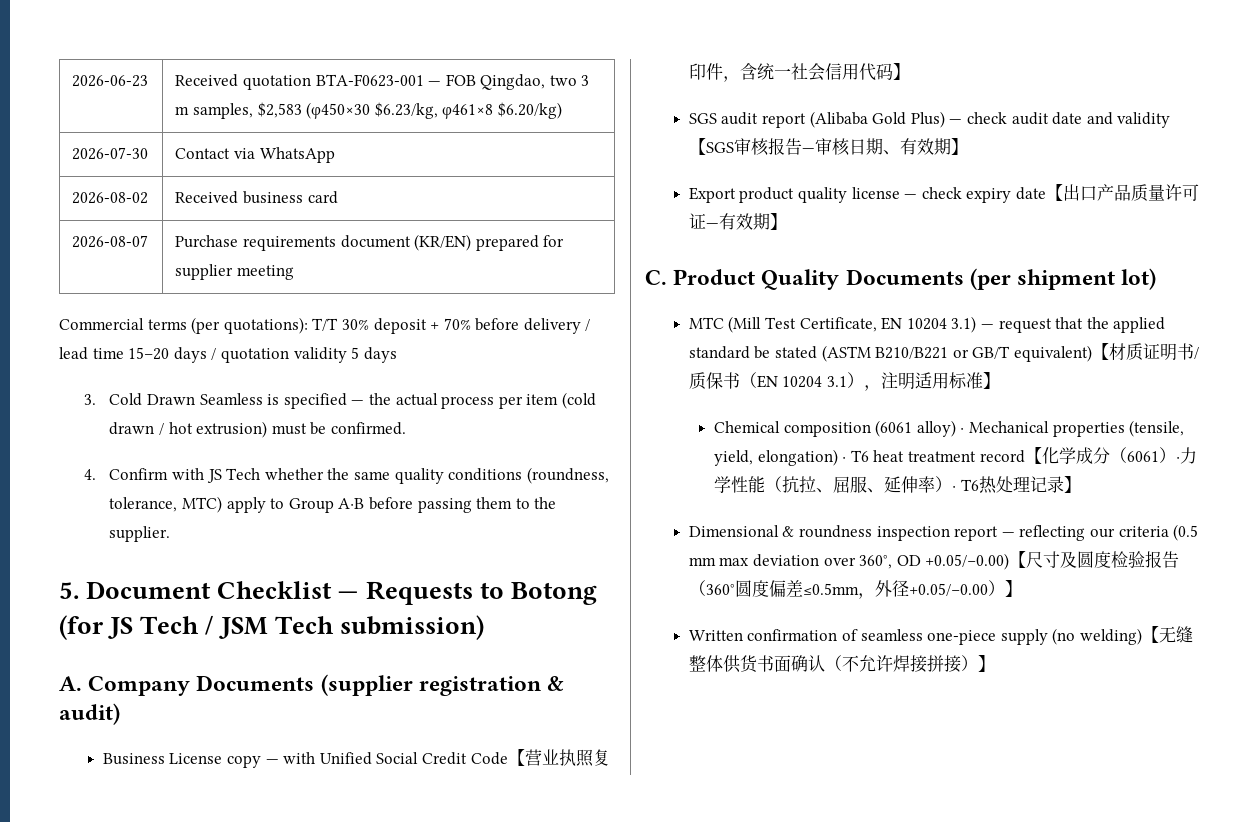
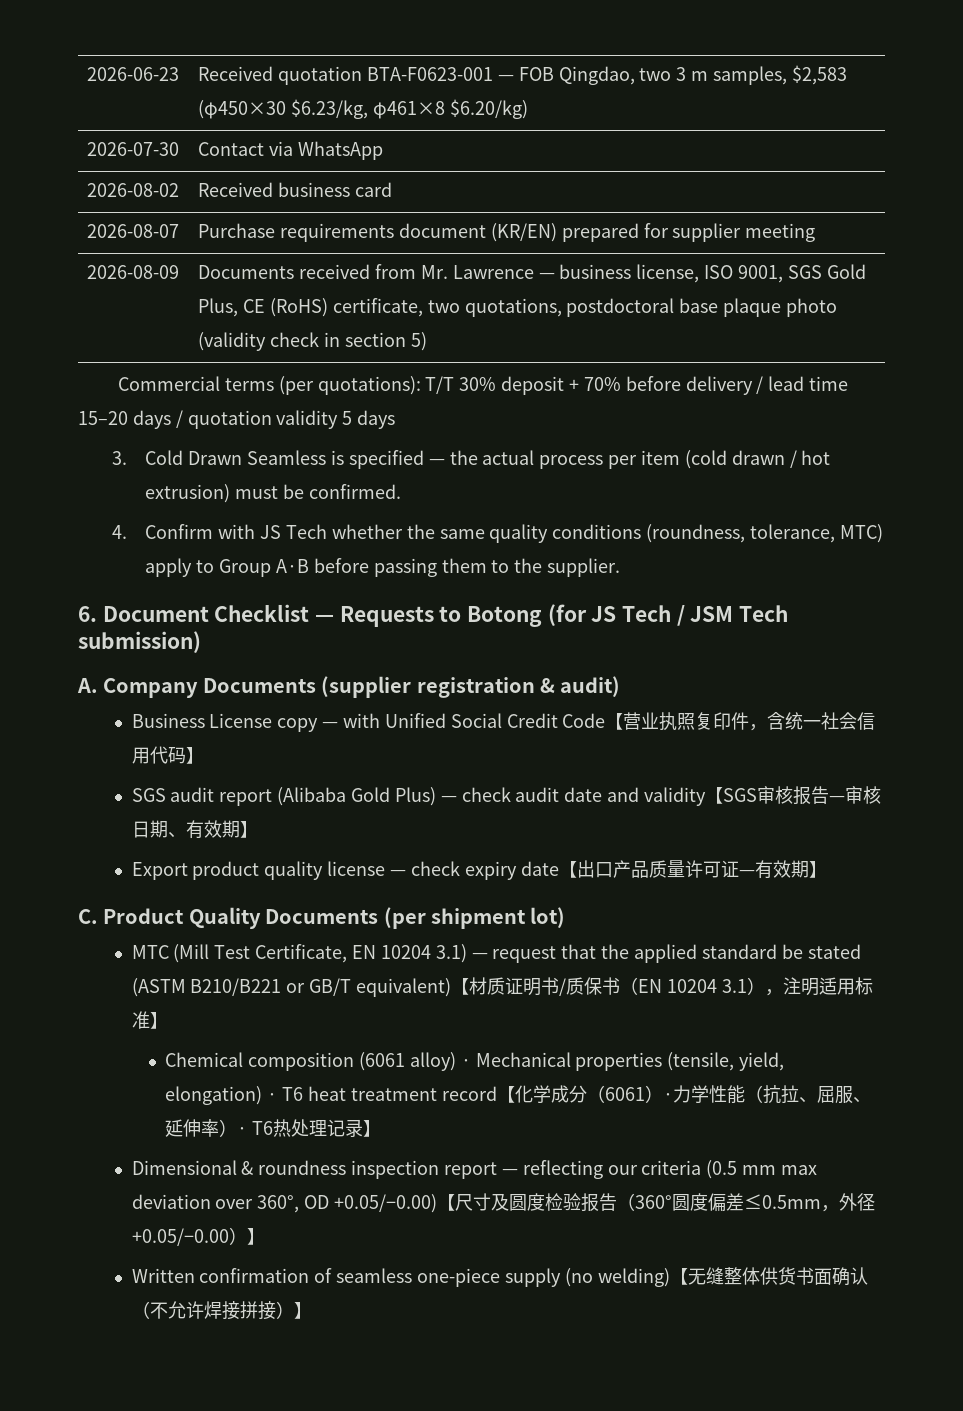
+ 2026-08-09 | Documents received from Mr. Lawrence — business license, ISO 9001, SGS Gold Plus, CE (RoHS) certificate, two quotations, postdoctoral base plaque photo (validity check in section 5)
- 5. Document Checklist — Requests to Botong (for JS Tech / JSM Tech submission)
+ 6. Document Checklist — Requests to Botong (for JS Tech / JSM Tech submission)

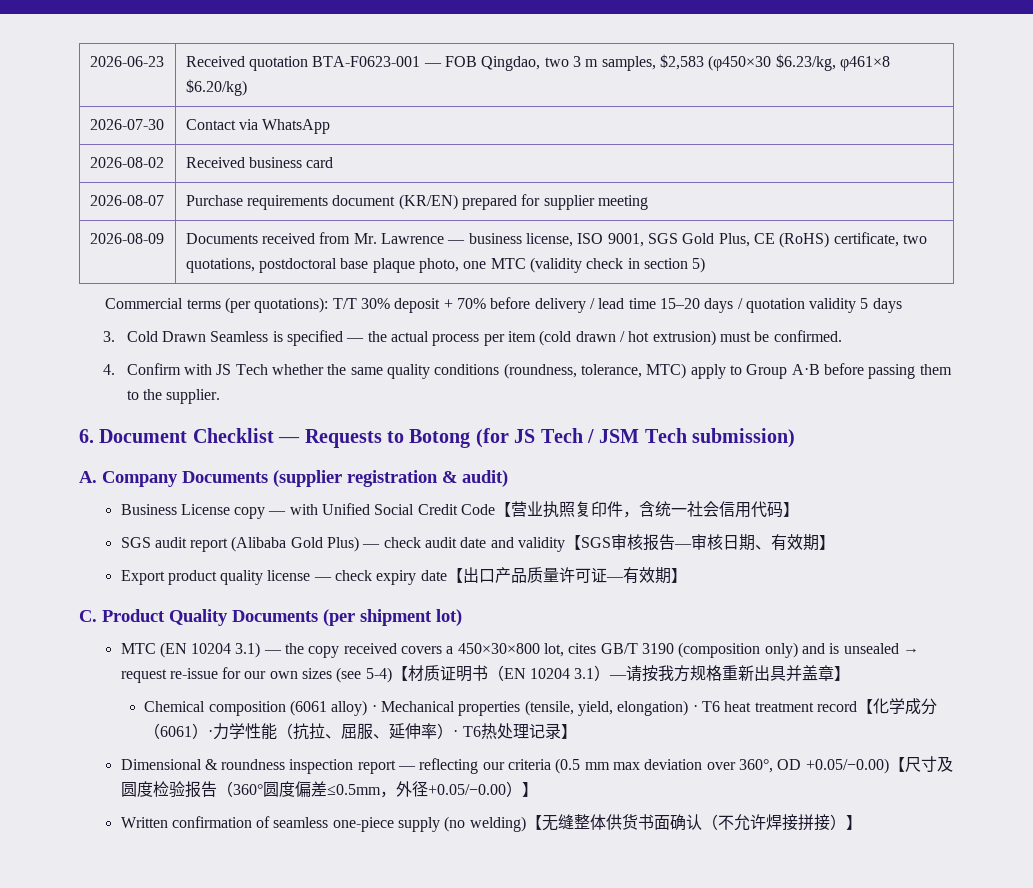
- 2026-08-09 | Documents received from Mr. Lawrence — business license, ISO 9001, SGS Gold Plus, CE (RoHS) certificate, two quotations, postdoctoral base plaque photo (validity check in section 5)
+ 2026-08-09 | Documents received from Mr. Lawrence — business license, ISO 9001, SGS Gold Plus, CE (RoHS) certificate, two quotations, postdoctoral base plaque photo, one MTC (validity check in section 5)
- MTC (Mill Test Certificate, EN 10204 3.1) — request that the applied standard be stated (ASTM B210/B221 or GB/T equivalent)【材质证明书/质保书（EN 10204 3.1），注明适用标准】
+ MTC (EN 10204 3.1) — the copy received covers a 450×30×800 lot, cites GB/T 3190 (composition only) and is unsealed → request re-issue for our own sizes (see 5-4)【材质证明书（EN 10204 3.1）—请按我方规格重新出具并盖章】

